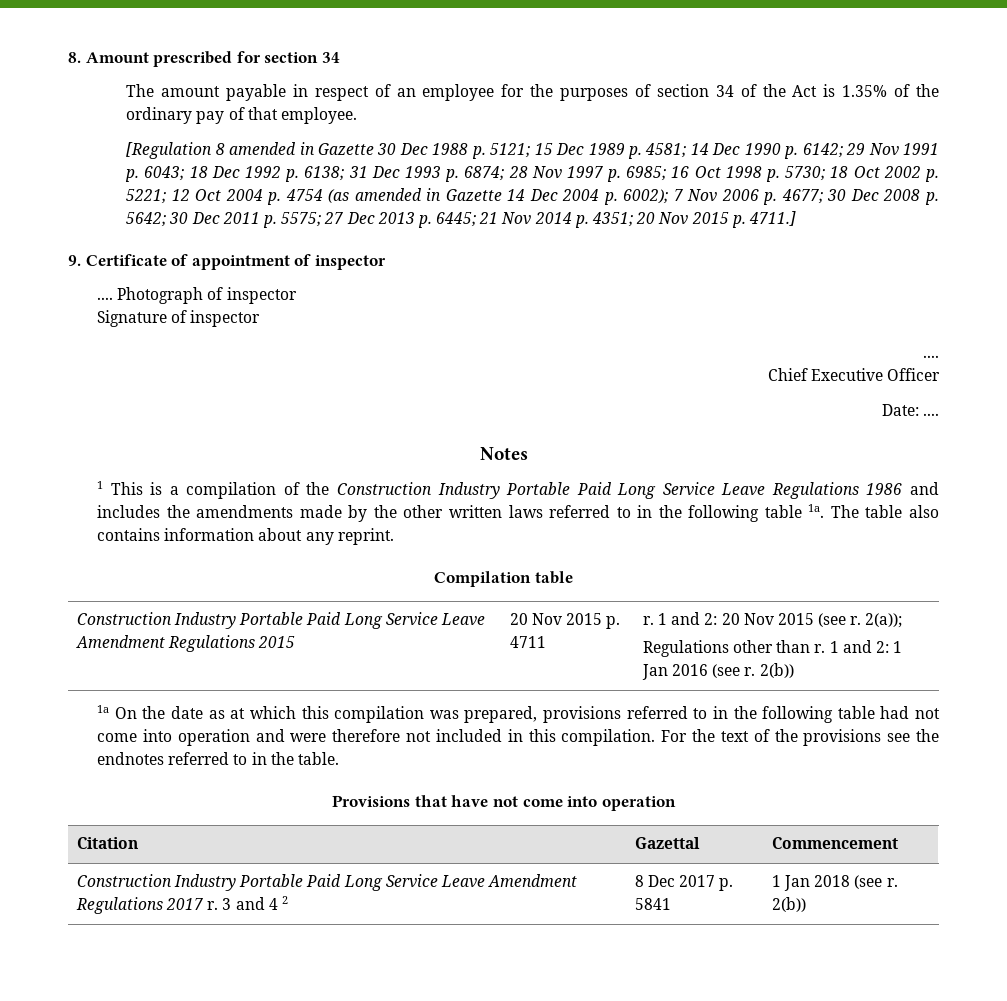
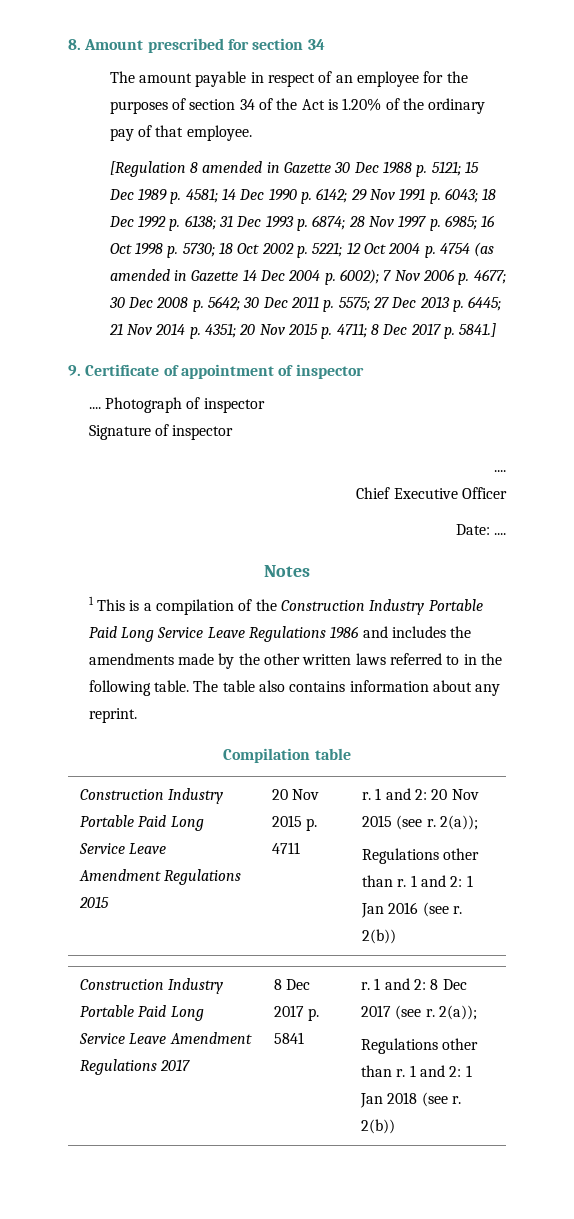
- The amount payable in respect of an employee for the purposes of section 34 of the Act is 1.35% of the ordinary pay of that employee.
+ The amount payable in respect of an employee for the purposes of section 34 of the Act is 1.20% of the ordinary pay of that employee.
- 20 Nov 2015 p. 4711.]
+ 20 Nov 2015 p. 4711; 8 Dec 2017 p. 5841.]
- 1 This is a compilation of the Construction Industry Portable Paid Long Service Leave Regulations 1986 and includes the amendments made by the other written laws referred to in the following table 1a.
+ 1 This is a compilation of the Construction Industry Portable Paid Long Service Leave Regulations 1986 and includes the amendments made by the other written laws referred to in the following table.
- 1a On the date as at which this compilation was prepared, provisions referred to in the following table had not come into operation and were therefore not included in this compilation. For the text of the provisions see the endnotes referred to in the table.
- Provisions that have not come into operation
- Citation | Gazettal | Commencement
- Construction Industry Portable Paid Long Service Leave Amendment Regulations 2017 r. 3 and 4 2 | 8 Dec 2017 p. 5841 | 1 Jan 2018 (see r. 2(b))
+ Construction Industry Portable Paid Long Service Leave Amendment Regulations 2017 | 8 Dec 2017 p. 5841 | r. 1 and 2: 8 Dec 2017 (see r. 2(a));
+ Regulations other than r. 1 and 2: 1 Jan 2018 (see r. 2(b))

